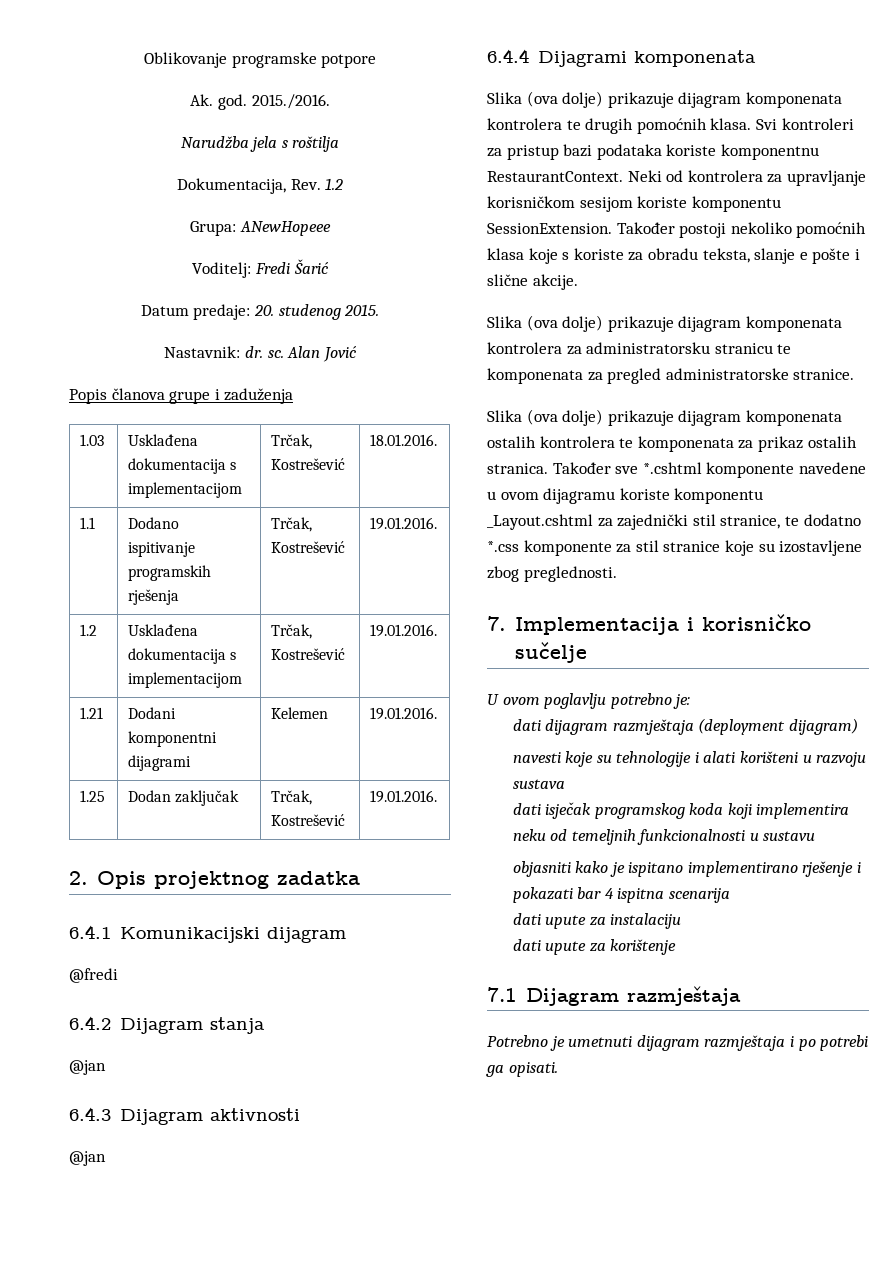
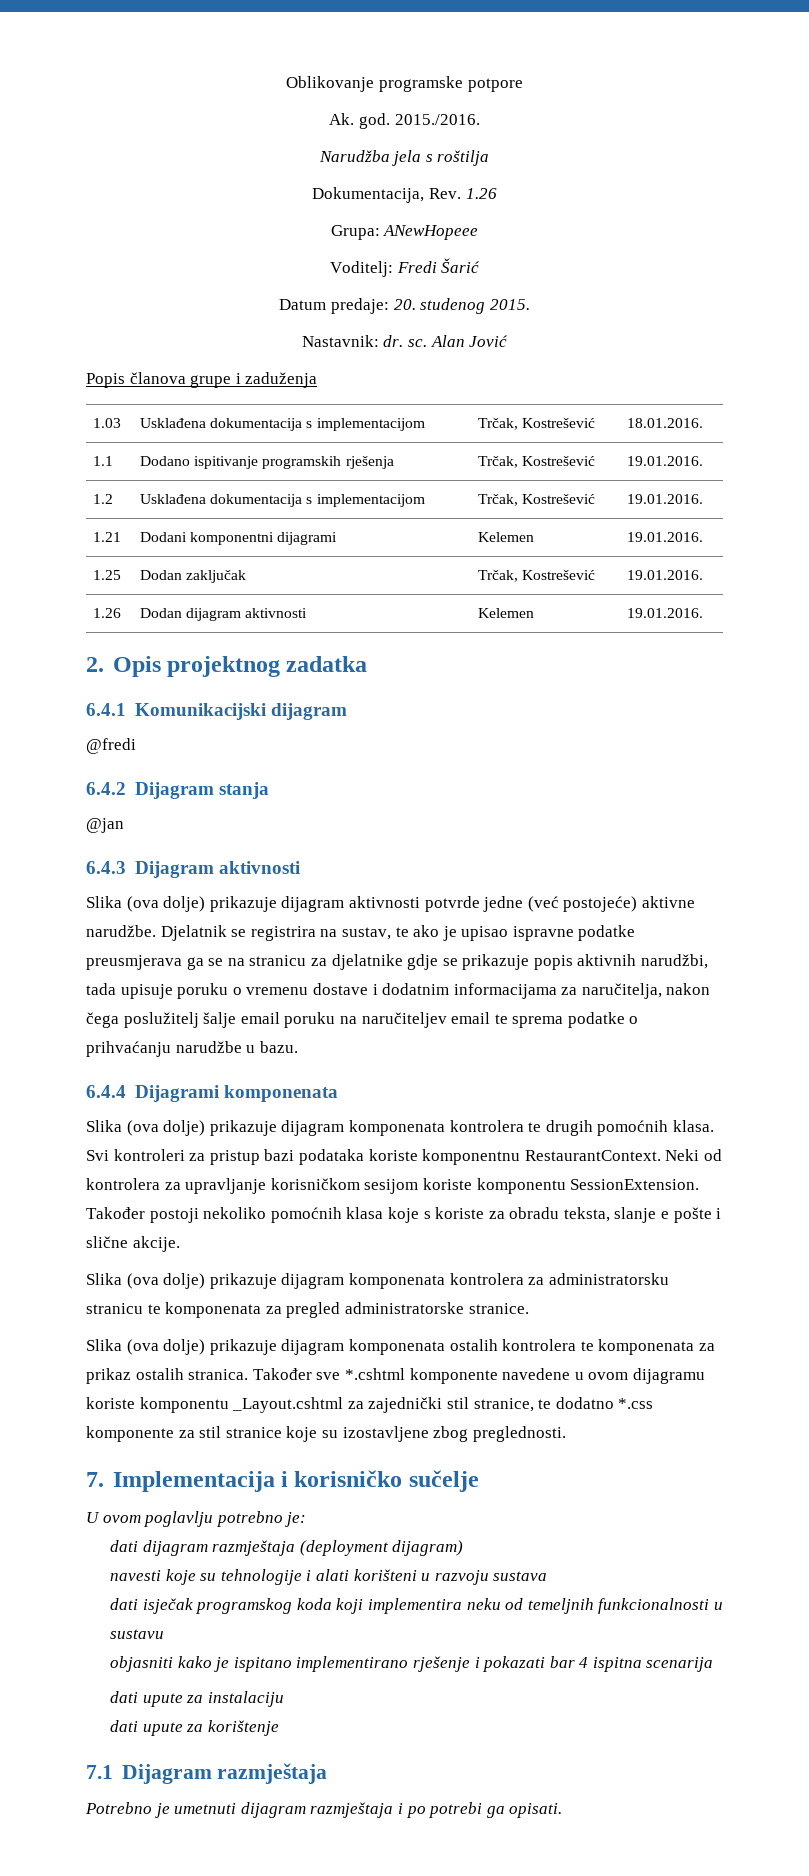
- Dokumentacija, Rev. 1.2
+ Dokumentacija, Rev. 1.26
+ 1.26 | Dodan dijagram aktivnosti | Kelemen | 19.01.2016.
  6.4.3 Dijagram aktivnosti
- @jan
+ Slika (ova dolje) prikazuje dijagram aktivnosti potvrde jedne (već postojeće) aktivne narudžbe. Djelatnik se registrira na sustav, te ako je upisao ispravne podatke preusmjerava ga se na stranicu za djelatnike gdje se prikazuje popis aktivnih narudžbi, tada upisuje poruku o vremenu dostave i dodatnim informacijama za naručitelja, nakon čega poslužitelj šalje email poruku na naručiteljev email te sprema podatke o prihvaćanju narudžbe u bazu.

